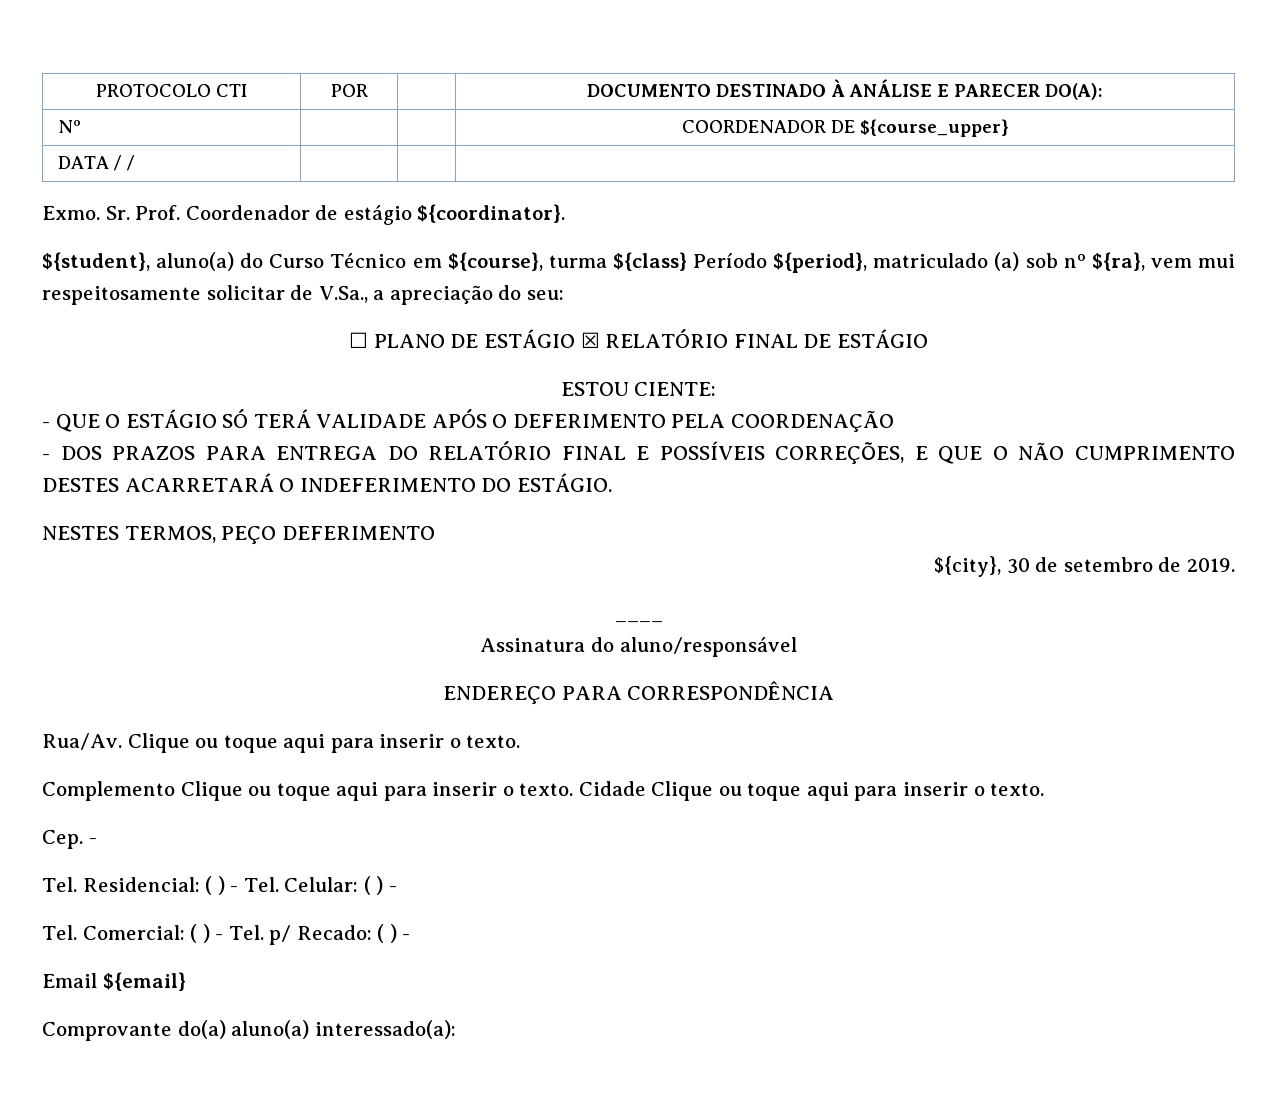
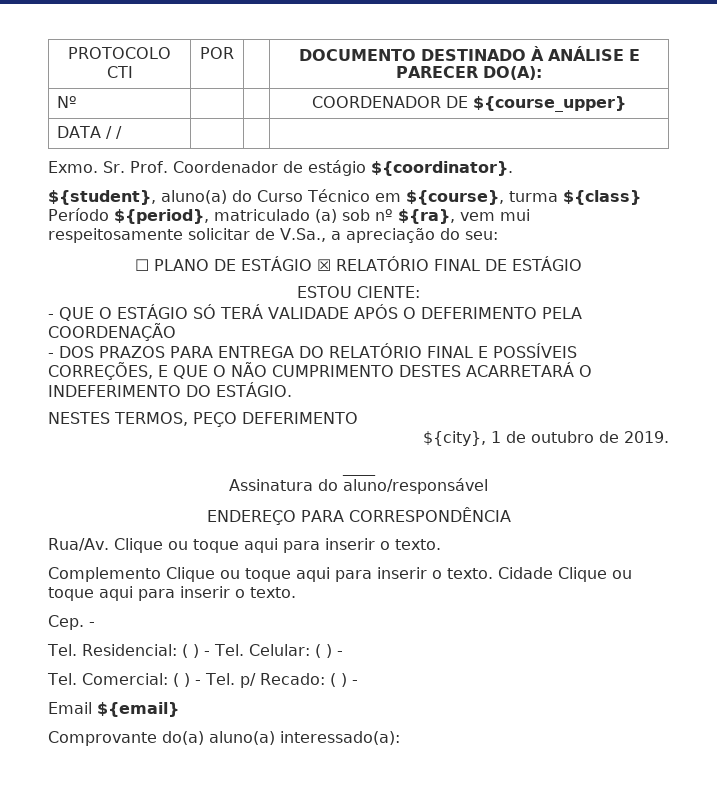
- ${city}, 30 de setembro de 2019.
+ ${city}, 1 de outubro de 2019.

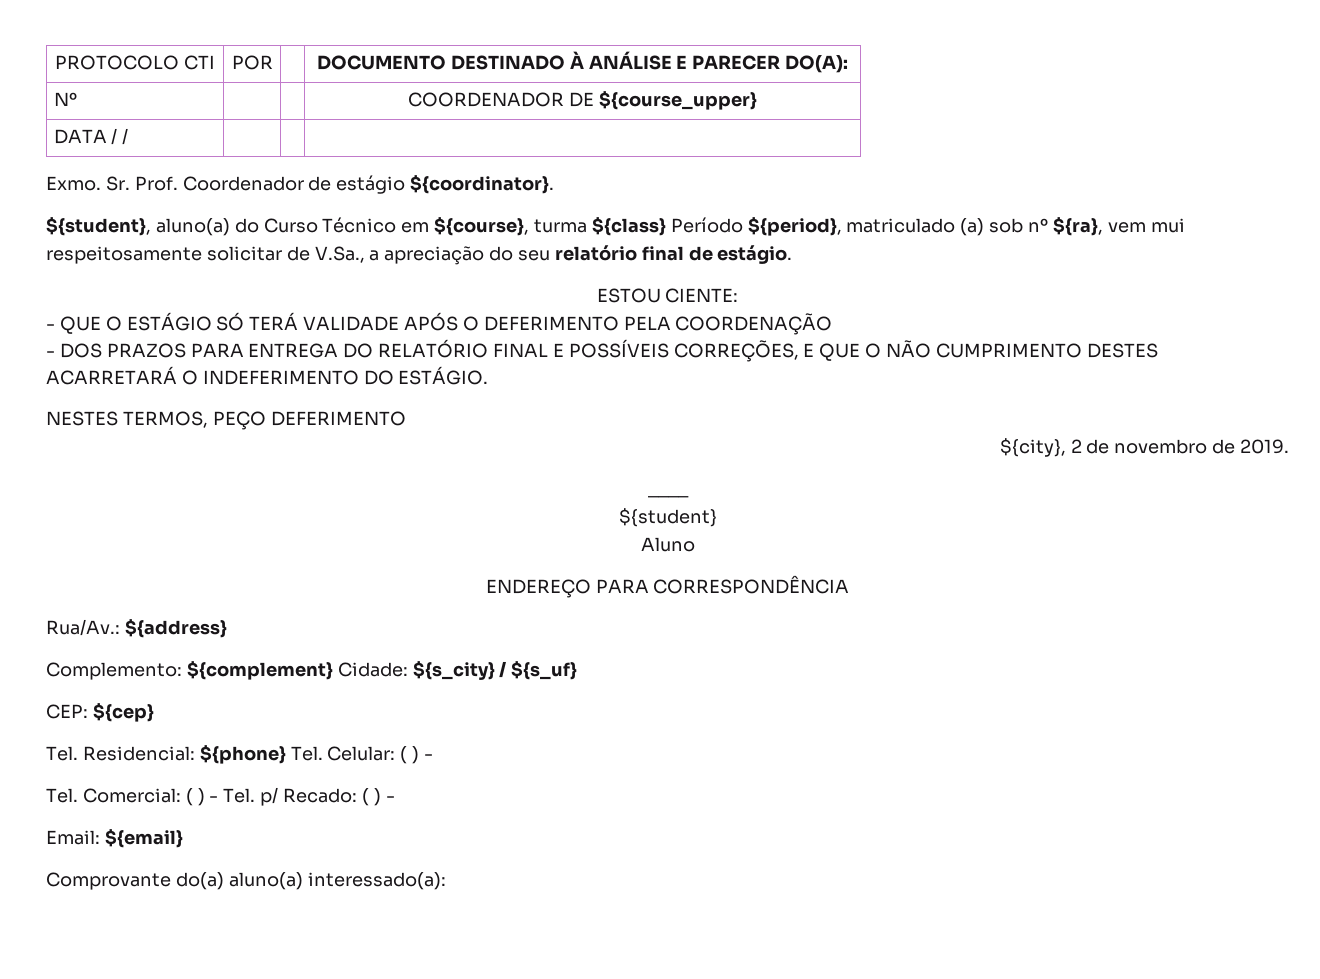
- ${student}, aluno(a) do Curso Técnico em ${course}, turma ${class} Período ${period}, matriculado (a) sob nº ${ra}, vem mui respeitosamente solicitar de V.Sa., a apreciação do seu:
- ☐ PLANO DE ESTÁGIO ☒ RELATÓRIO FINAL DE ESTÁGIO
+ ${student}, aluno(a) do Curso Técnico em ${course}, turma ${class} Período ${period}, matriculado (a) sob nº ${ra}, vem mui respeitosamente solicitar de V.Sa., a apreciação do seu relatório final de estágio.
- ${city}, 1 de outubro de 2019.
+ ${city}, 2 de novembro de 2019.
- Assinatura do aluno/responsável
+ ${student}
+ Aluno
- Rua/Av. Clique ou toque aqui para inserir o texto.
- Complemento Clique ou toque aqui para inserir o texto. Cidade Clique ou toque aqui para inserir o texto.
- Cep. -
+ Rua/Av.: ${address}
+ Complemento: ${complement} Cidade: ${s_city} / ${s_uf}
+ CEP: ${cep}
- Tel. Residencial: ( ) - Tel. Celular: ( ) -
+ Tel. Residencial: ${phone} Tel. Celular: ( ) -
- Email ${email}
+ Email: ${email}

